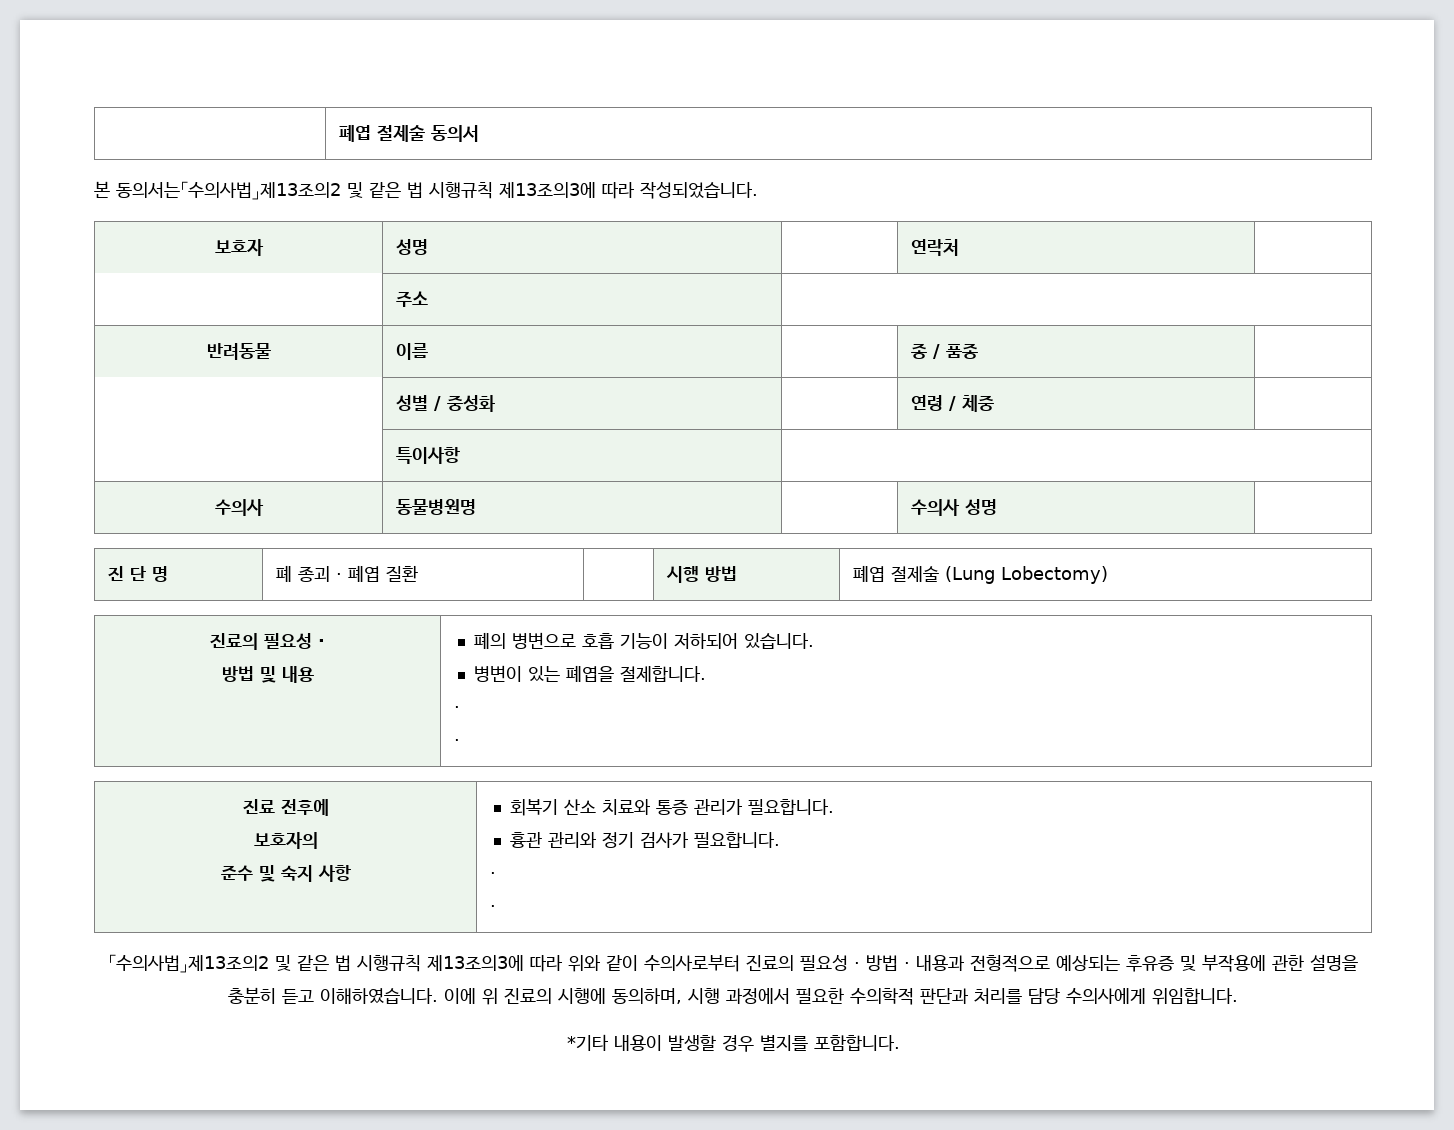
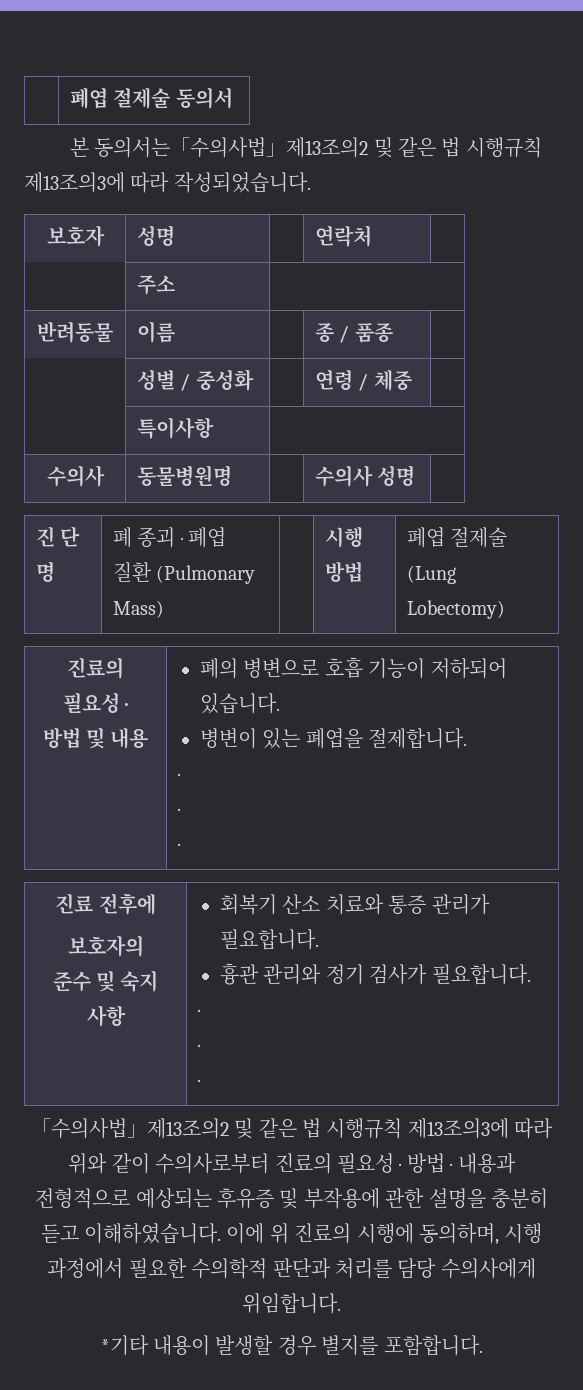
- 진 단 명 | 폐 종괴 · 폐엽 질환 | | 시행 방법 | 폐엽 절제술 (Lung Lobectomy)
+ 진 단 명 | 폐 종괴 · 폐엽 질환 (Pulmonary Mass) | | 시행 방법 | 폐엽 절제술 (Lung Lobectomy)
  진료의 필요성 ·
  방법 및 내용 | 폐의 병변으로 호흡 기능이 저하되어 있습니다.
  병변이 있는 폐엽을 절제합니다.
+ ·
  진료 전후에
  보호자의
  준수 및 숙지 사항 | 회복기 산소 치료와 통증 관리가 필요합니다.
  흉관 관리와 정기 검사가 필요합니다.
+ ·

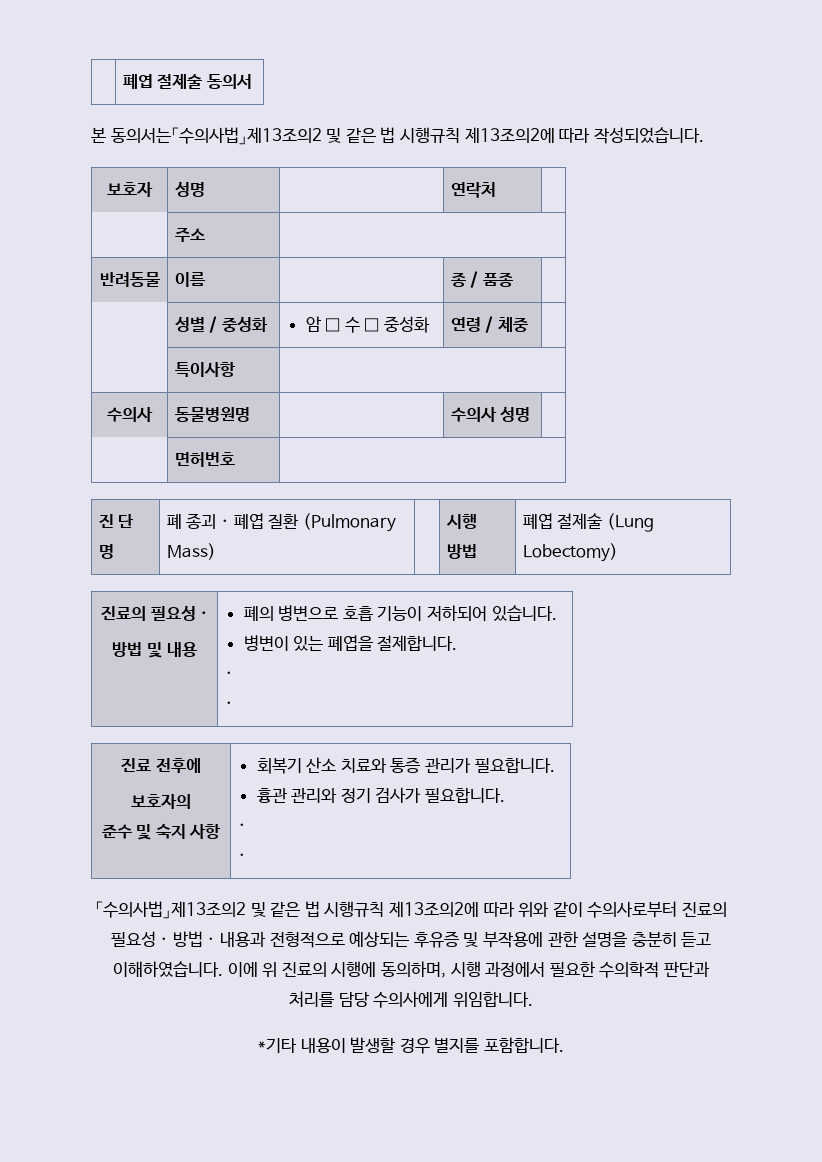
- 본 동의서는「수의사법」제13조의2 및 같은 법 시행규칙 제13조의3에 따라 작성되었습니다.
+ 본 동의서는「수의사법」제13조의2 및 같은 법 시행규칙 제13조의2에 따라 작성되었습니다.
- | 성별 / 중성화 | | 연령 / 체중 |
+ | 성별 / 중성화 | 암 □ 수 □ 중성화 | 연령 / 체중 |
+ | 면허번호 |
  진 단 명 | 폐 종괴 · 폐엽 질환 (Pulmonary Mass) | | 시행 방법 | 폐엽 절제술 (Lung Lobectomy)
  진료의 필요성 ·
  방법 및 내용 | 폐의 병변으로 호흡 기능이 저하되어 있습니다.
  병변이 있는 폐엽을 절제합니다.
- ·
  진료 전후에
  보호자의
  준수 및 숙지 사항 | 회복기 산소 치료와 통증 관리가 필요합니다.
  흉관 관리와 정기 검사가 필요합니다.
  ·
  ·
- ·
- 「수의사법」제13조의2 및 같은 법 시행규칙 제13조의3에 따라 위와 같이 수의사로부터 진료의 필요성 · 방법 · 내용과 전형적으로 예상되는 후유증 및 부작용에 관한 설명을 충분히 듣고 이해하였습니다.
+ 「수의사법」제13조의2 및 같은 법 시행규칙 제13조의2에 따라 위와 같이 수의사로부터 진료의 필요성 · 방법 · 내용과 전형적으로 예상되는 후유증 및 부작용에 관한 설명을 충분히 듣고 이해하였습니다.

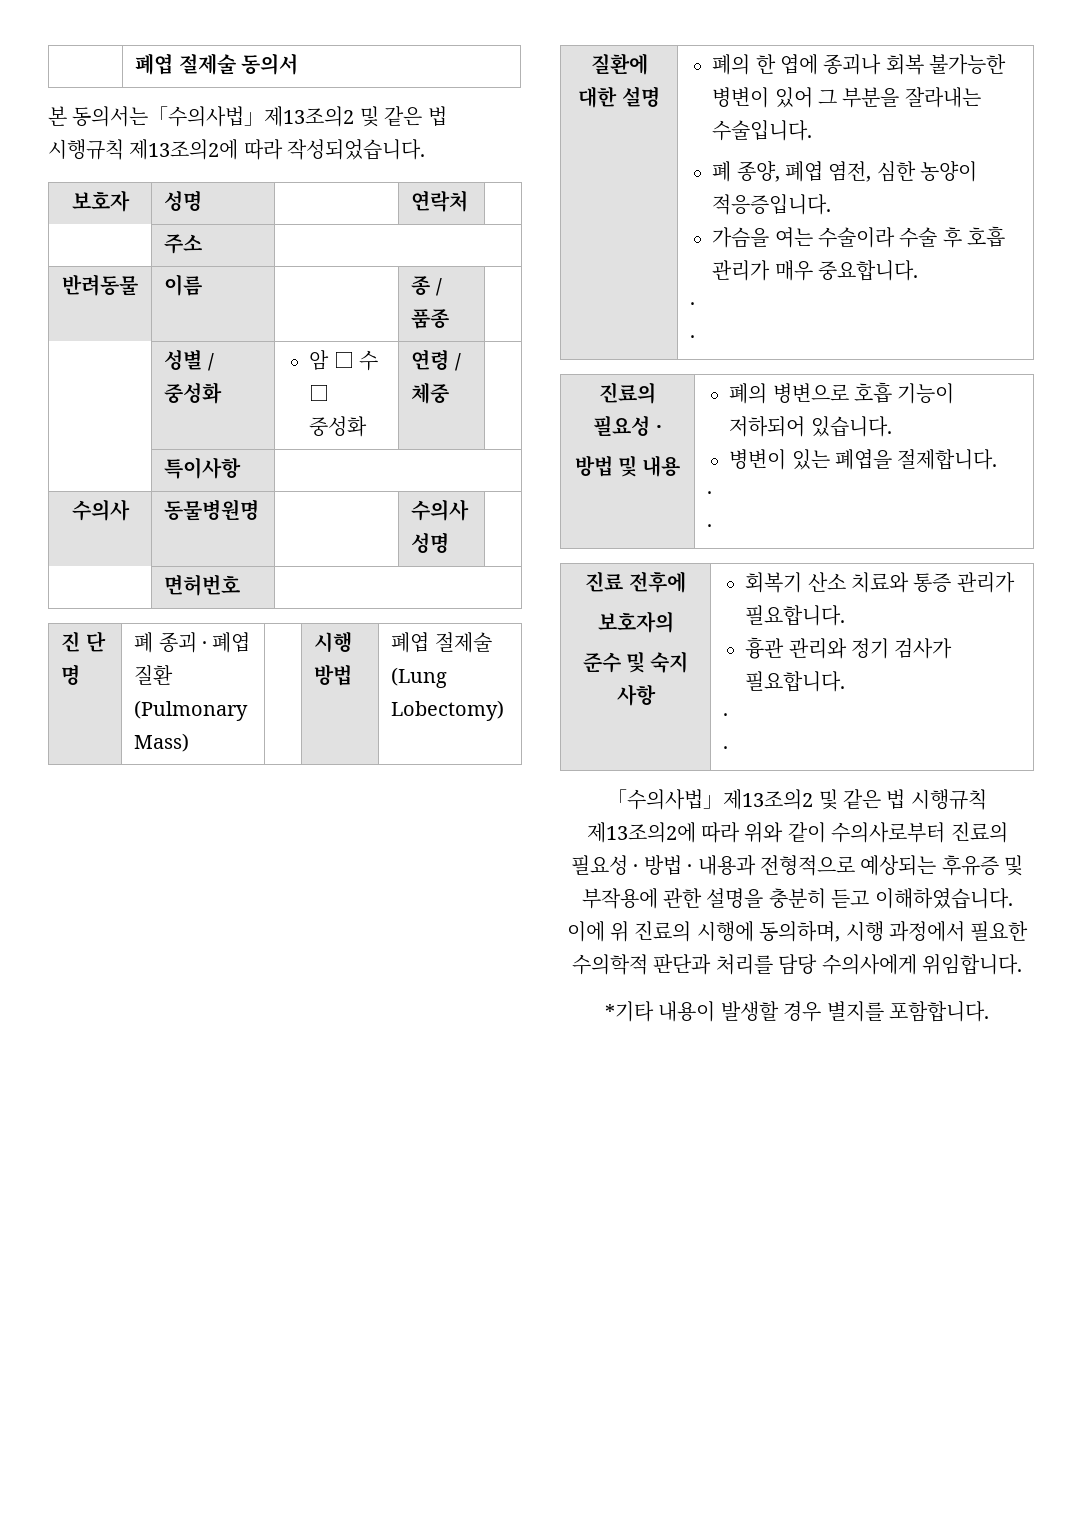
+ 질환에 대한 설명 | 폐의 한 엽에 종괴나 회복 불가능한 병변이 있어 그 부분을 잘라내는 수술입니다.
+ 폐 종양, 폐엽 염전, 심한 농양이 적응증입니다.
+ 가슴을 여는 수술이라 수술 후 호흡 관리가 매우 중요합니다.
+ ·
+ ·

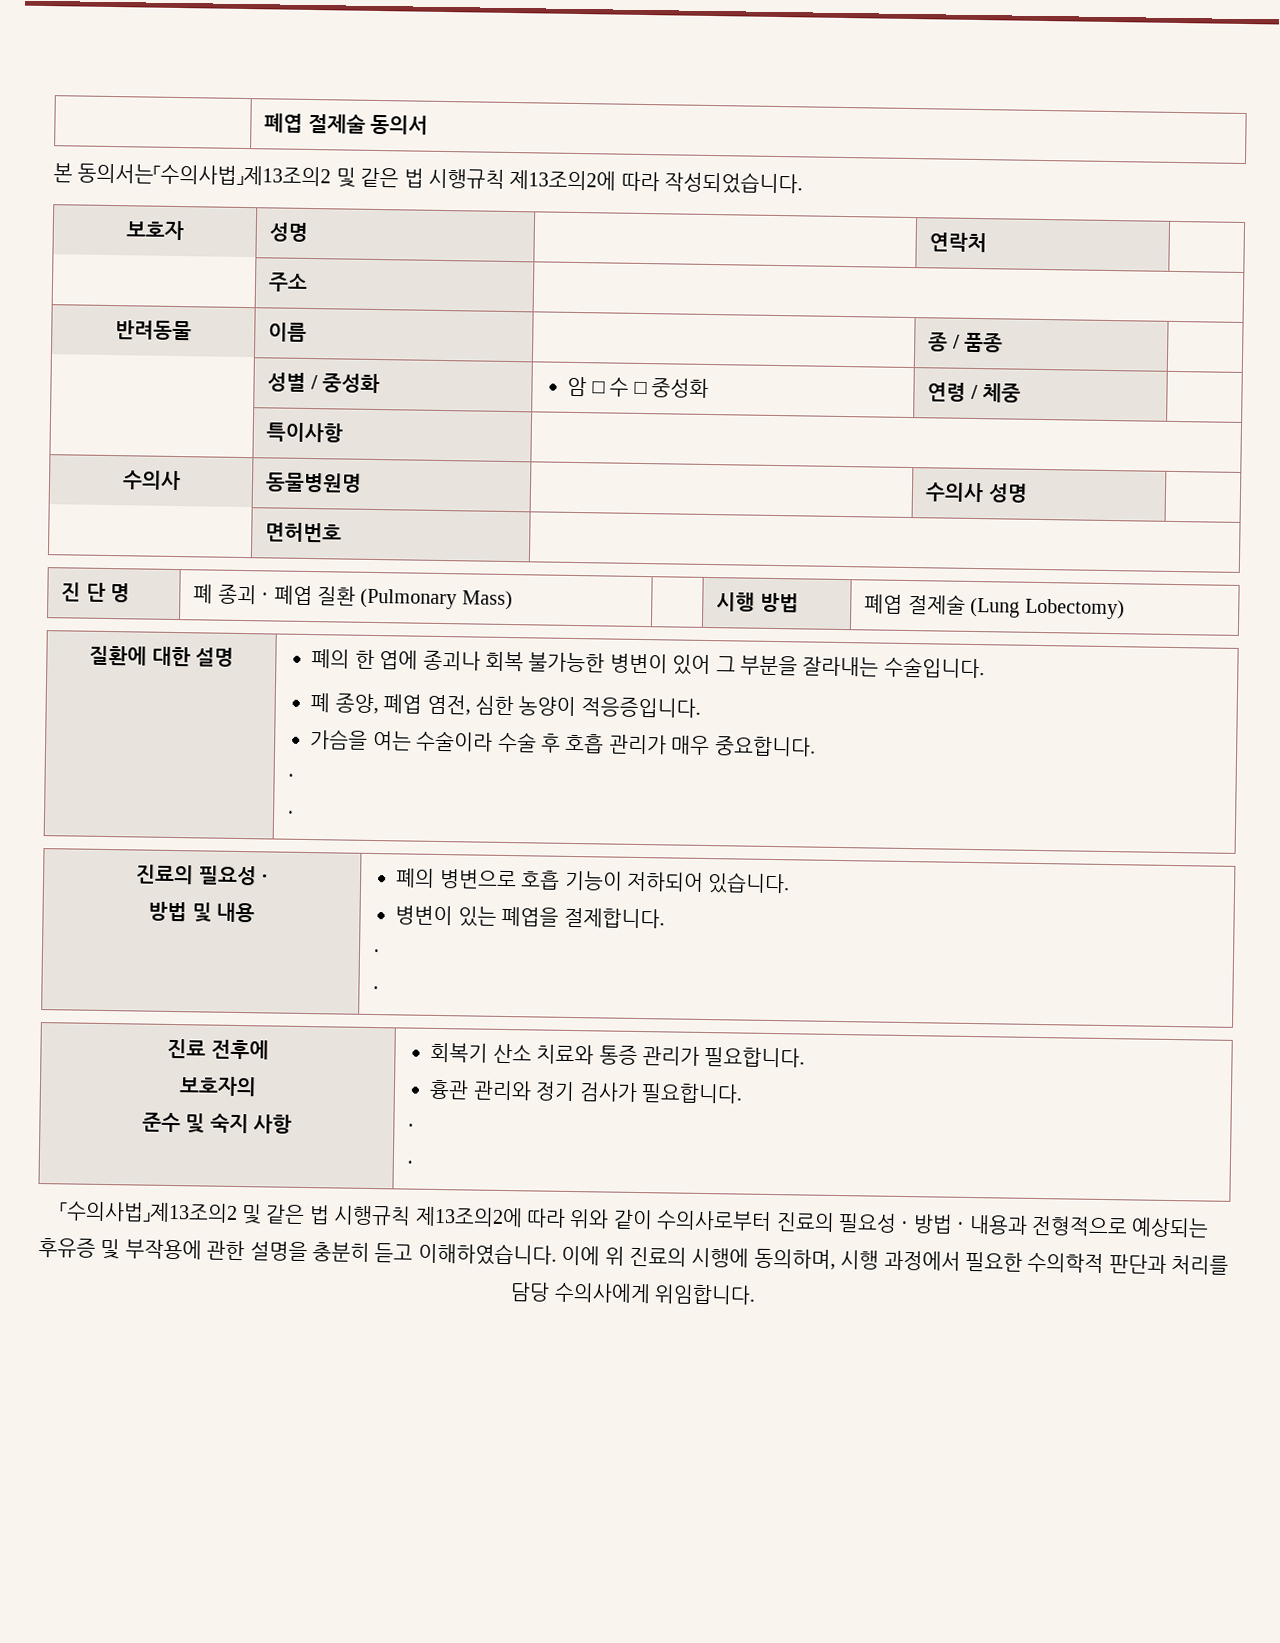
- *기타 내용이 발생할 경우 별지를 포함합니다.

